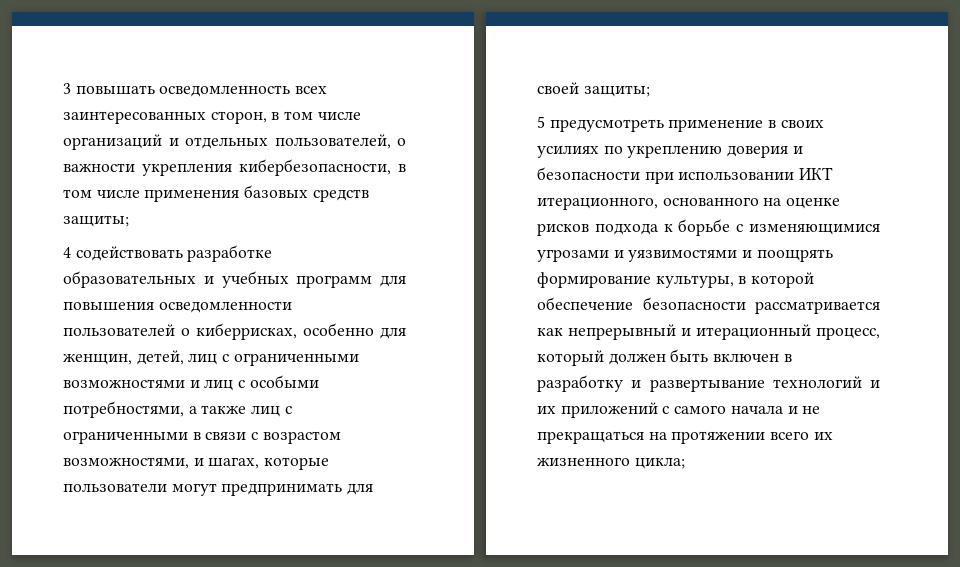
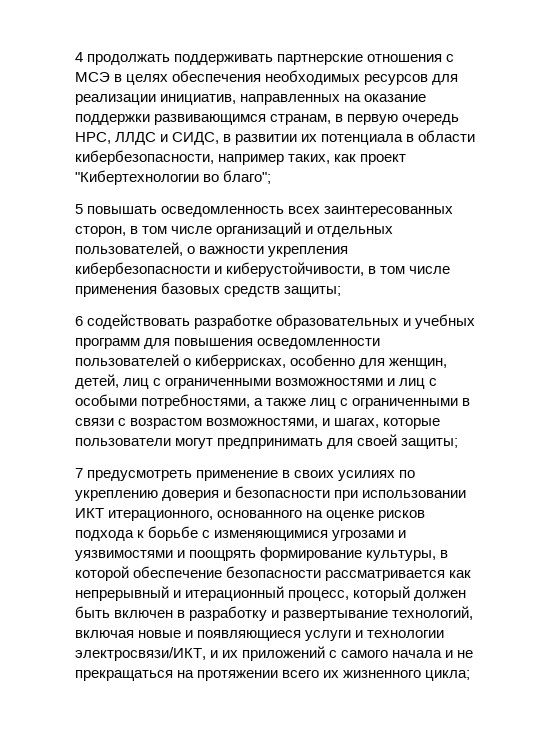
- 3 повышать осведомленность всех заинтересованных сторон, в том числе организаций и отдельных пользователей, о важности укрепления кибербезопасности, в том числе применения базовых средств защиты;
+ 4 продолжать поддерживать партнерские отношения с МСЭ в целях обеспечения необходимых ресурсов для реализации инициатив, направленных на оказание поддержки развивающимся странам, в первую очередь НРС, ЛЛДС и СИДС, в развитии их потенциала в области кибербезопасности, например таких, как проект "Кибертехнологии во благо";
+ 5 повышать осведомленность всех заинтересованных сторон, в том числе организаций и отдельных пользователей, о важности укрепления кибербезопасности и киберустойчивости, в том числе применения базовых средств защиты;
- 4 содействовать разработке образовательных и учебных программ для повышения осведомленности пользователей о киберрисках, особенно для женщин, детей, лиц с ограниченными возможностями и лиц с особыми потребностями, а также лиц с ограниченными в связи с возрастом возможностями, и шагах, которые пользователи могут предпринимать для своей защиты;
+ 6 содействовать разработке образовательных и учебных программ для повышения осведомленности пользователей о киберрисках, особенно для женщин, детей, лиц с ограниченными возможностями и лиц с особыми потребностями, а также лиц с ограниченными в связи с возрастом возможностями, и шагах, которые пользователи могут предпринимать для своей защиты;
- 5 предусмотреть применение в своих усилиях по укреплению доверия и безопасности при использовании ИКТ итерационного, основанного на оценке рисков подхода к борьбе с изменяющимися угрозами и уязвимостями и поощрять формирование культуры, в которой обеспечение безопасности рассматривается как непрерывный и итерационный процесс, который должен быть включен в разработку и развертывание технологий и их приложений с самого начала и не прекращаться на протяжении всего их жизненного цикла;
+ 7 предусмотреть применение в своих усилиях по укреплению доверия и безопасности при использовании ИКТ итерационного, основанного на оценке рисков подхода к борьбе с изменяющимися угрозами и уязвимостями и поощрять формирование культуры, в которой обеспечение безопасности рассматривается как непрерывный и итерационный процесс, который должен быть включен в разработку и развертывание технологий, включая новые и появляющиеся услуги и технологии электросвязи/ИКТ, и их приложений с самого начала и не прекращаться на протяжении всего их жизненного цикла;

